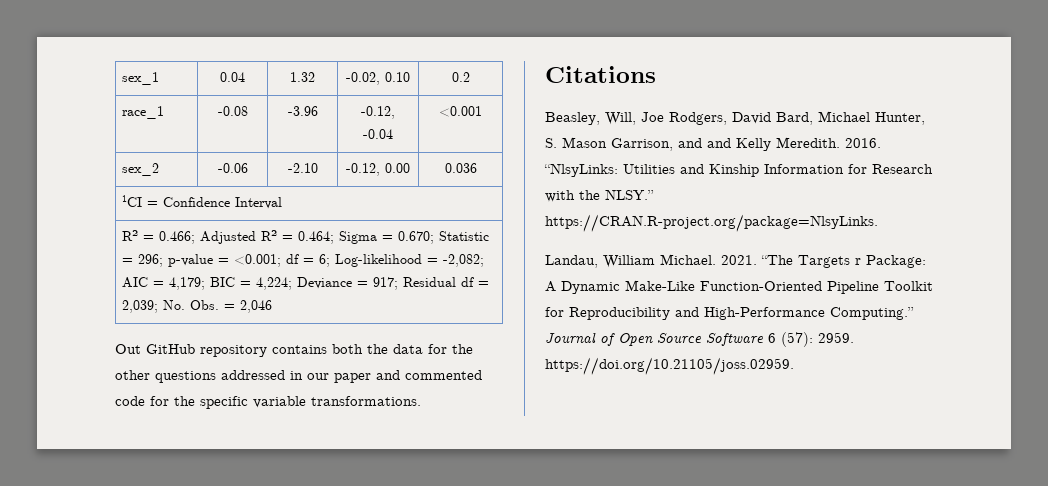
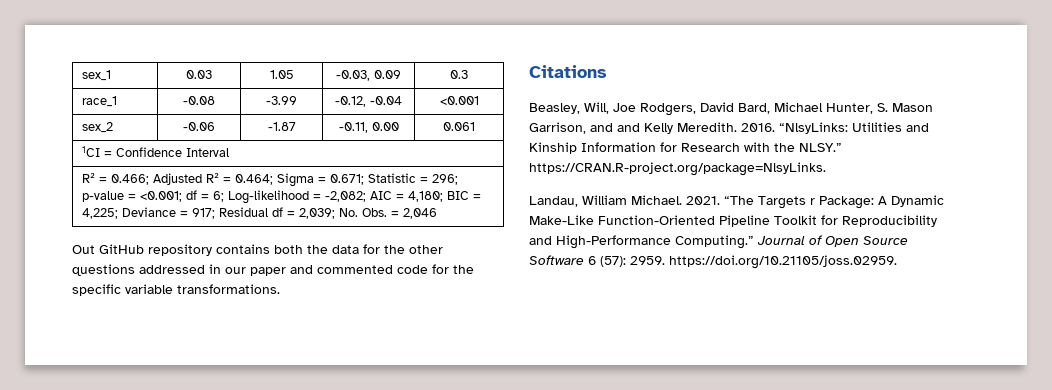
- sex_1 | 0.04 | 1.32 | -0.02, 0.10 | 0.2
+ sex_1 | 0.03 | 1.05 | -0.03, 0.09 | 0.3
- race_1 | -0.08 | -3.96 | -0.12, -0.04 | <0.001
+ race_1 | -0.08 | -3.99 | -0.12, -0.04 | <0.001
- sex_2 | -0.06 | -2.10 | -0.12, 0.00 | 0.036
+ sex_2 | -0.06 | -1.87 | -0.11, 0.00 | 0.061
- R² = 0.466; Adjusted R² = 0.464; Sigma = 0.670; Statistic = 296; p-value = <0.001; df = 6; Log-likelihood = -2,082; AIC = 4,179; BIC = 4,224; Deviance = 917; Residual df = 2,039; No. Obs. = 2,046
+ R² = 0.466; Adjusted R² = 0.464; Sigma = 0.671; Statistic = 296; p-value = <0.001; df = 6; Log-likelihood = -2,082; AIC = 4,180; BIC = 4,225; Deviance = 917; Residual df = 2,039; No. Obs. = 2,046

